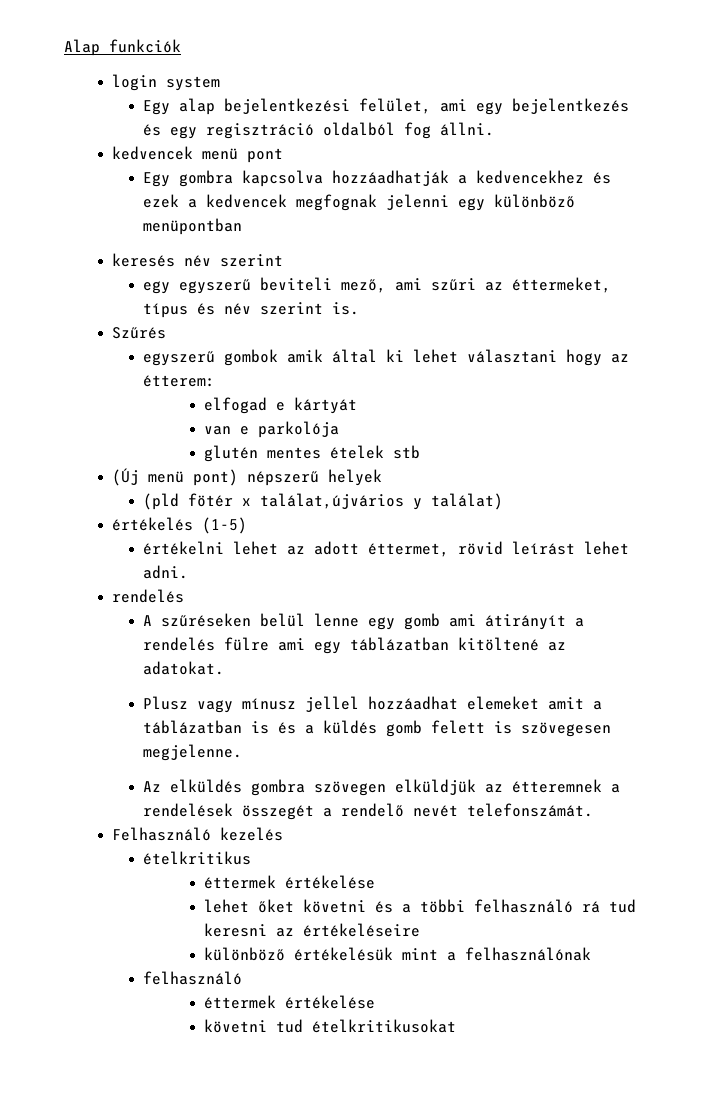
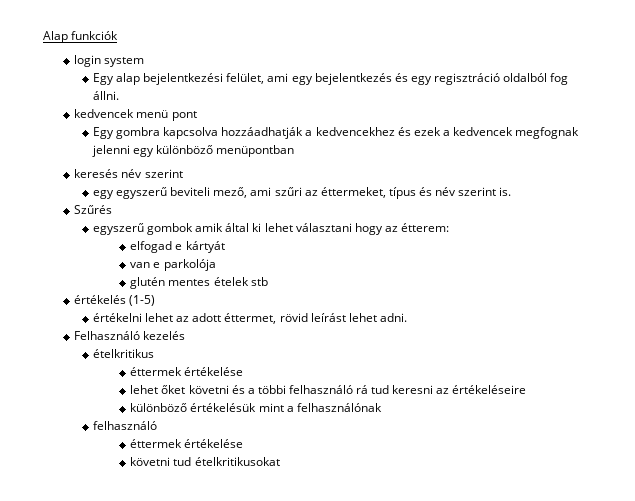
- (Új menü pont) népszerű helyek
- (pld fötér x találat,újvários y találat)
  értékelni lehet az adott éttermet, rövid leírást lehet adni.
- rendelés
- A szűréseken belül lenne egy gomb ami átirányít a rendelés fülre ami egy táblázatban kitöltené az adatokat.
- Plusz vagy mínusz jellel hozzáadhat elemeket amit a táblázatban is és a küldés gomb felett is szövegesen megjelenne.
- Az elküldés gombra szövegen elküldjük az étteremnek a rendelések összegét a rendelő nevét telefonszámát.

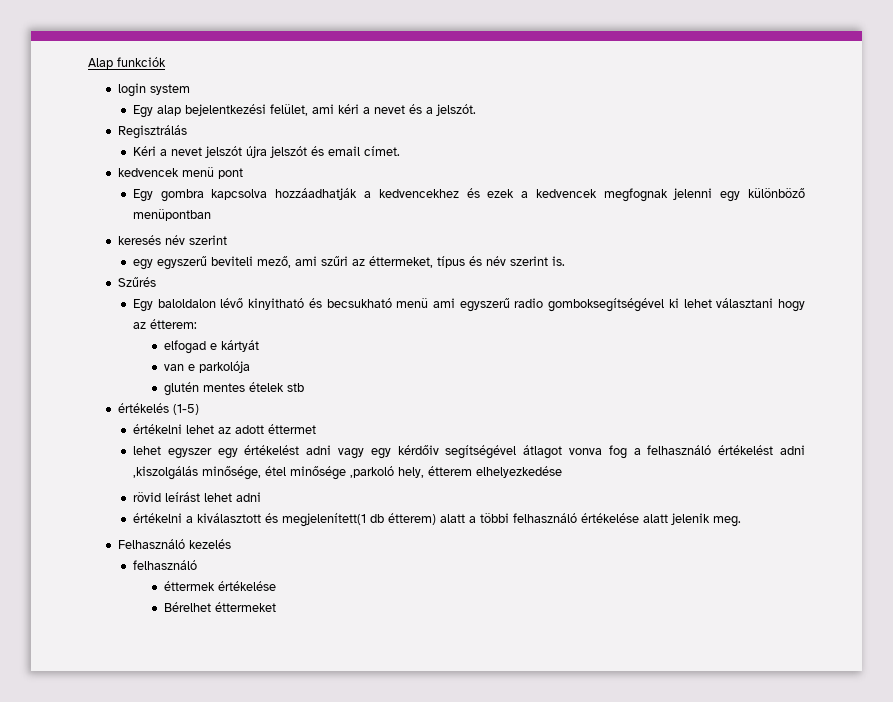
- Egy alap bejelentkezési felület, ami egy bejelentkezés és egy regisztráció oldalból fog állni.
+ Egy alap bejelentkezési felület, ami kéri a nevet és a jelszót.
+ Regisztrálás
+ Kéri a nevet jelszót újra jelszót és email címet.
- egyszerű gombok amik által ki lehet választani hogy az étterem:
+ Egy baloldalon lévő kinyitható és becsukható menü ami egyszerű radio gomboksegítségével ki lehet választani hogy az étterem:
- értékelni lehet az adott éttermet, rövid leírást lehet adni.
+ értékelni lehet az adott éttermet
+ lehet egyszer egy értékelést adni vagy egy kérdőiv segítségével átlagot vonva fog a felhasználó értékelést adni ,kiszolgálás minősége, étel minősége ,parkoló hely, étterem elhelyezkedése
+ rövid leírást lehet adni
+ értékelni a kiválasztott és megjelenített(1 db étterem) alatt a többi felhasználó értékelése alatt jelenik meg.
  Felhasználó kezelés
- ételkritikus
- éttermek értékelése
- lehet őket követni és a többi felhasználó rá tud keresni az értékeléseire
- különböző értékelésük mint a felhasználónak
- követni tud ételkritikusokat
+ Bérelhet éttermeket

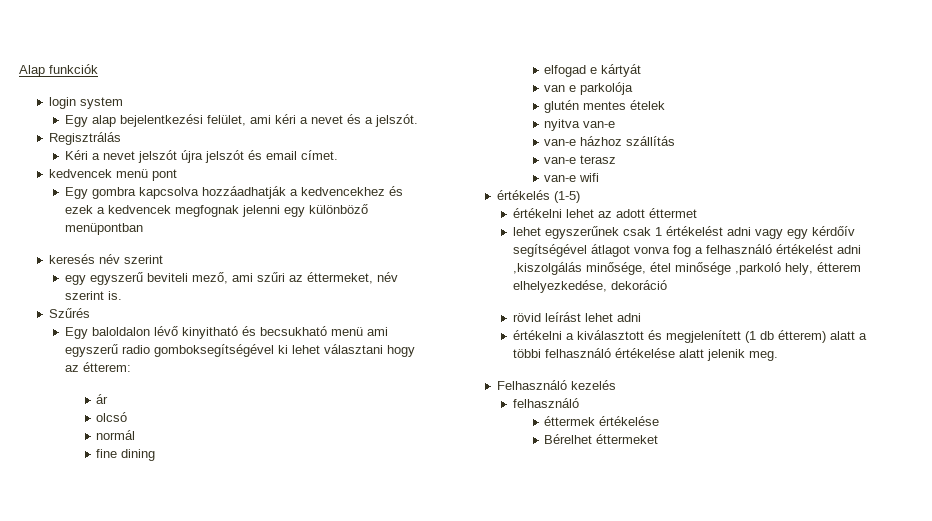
- egy egyszerű beviteli mező, ami szűri az éttermeket, típus és név szerint is.
+ egy egyszerű beviteli mező, ami szűri az éttermeket, név szerint is.
+ ár
+ olcsó
+ normál
+ fine dining
- glutén mentes ételek stb
+ glutén mentes ételek
+ nyitva van-e
+ van-e házhoz szállítás
+ van-e terasz
+ van-e wifi
- lehet egyszer egy értékelést adni vagy egy kérdőiv segítségével átlagot vonva fog a felhasználó értékelést adni ,kiszolgálás minősége, étel minősége ,parkoló hely, étterem elhelyezkedése
+ lehet egyszerűnek csak 1 értékelést adni vagy egy kérdőív segítségével átlagot vonva fog a felhasználó értékelést adni ,kiszolgálás minősége, étel minősége ,parkoló hely, étterem elhelyezkedése, dekoráció
- értékelni a kiválasztott és megjelenített(1 db étterem) alatt a többi felhasználó értékelése alatt jelenik meg.
+ értékelni a kiválasztott és megjelenített (1 db étterem) alatt a többi felhasználó értékelése alatt jelenik meg.

